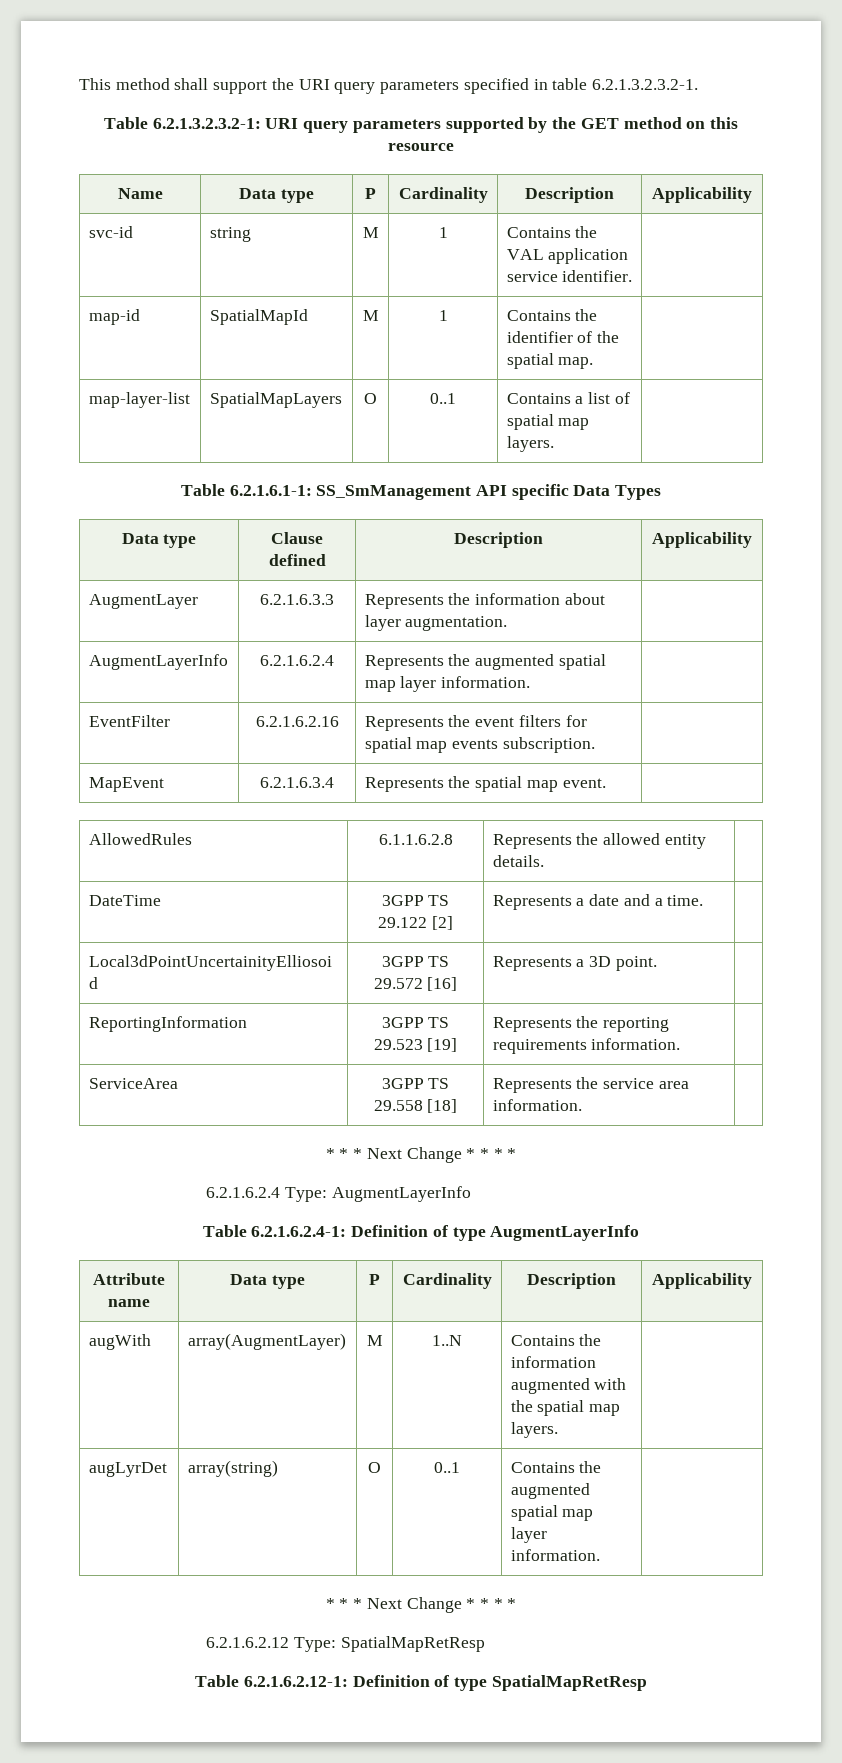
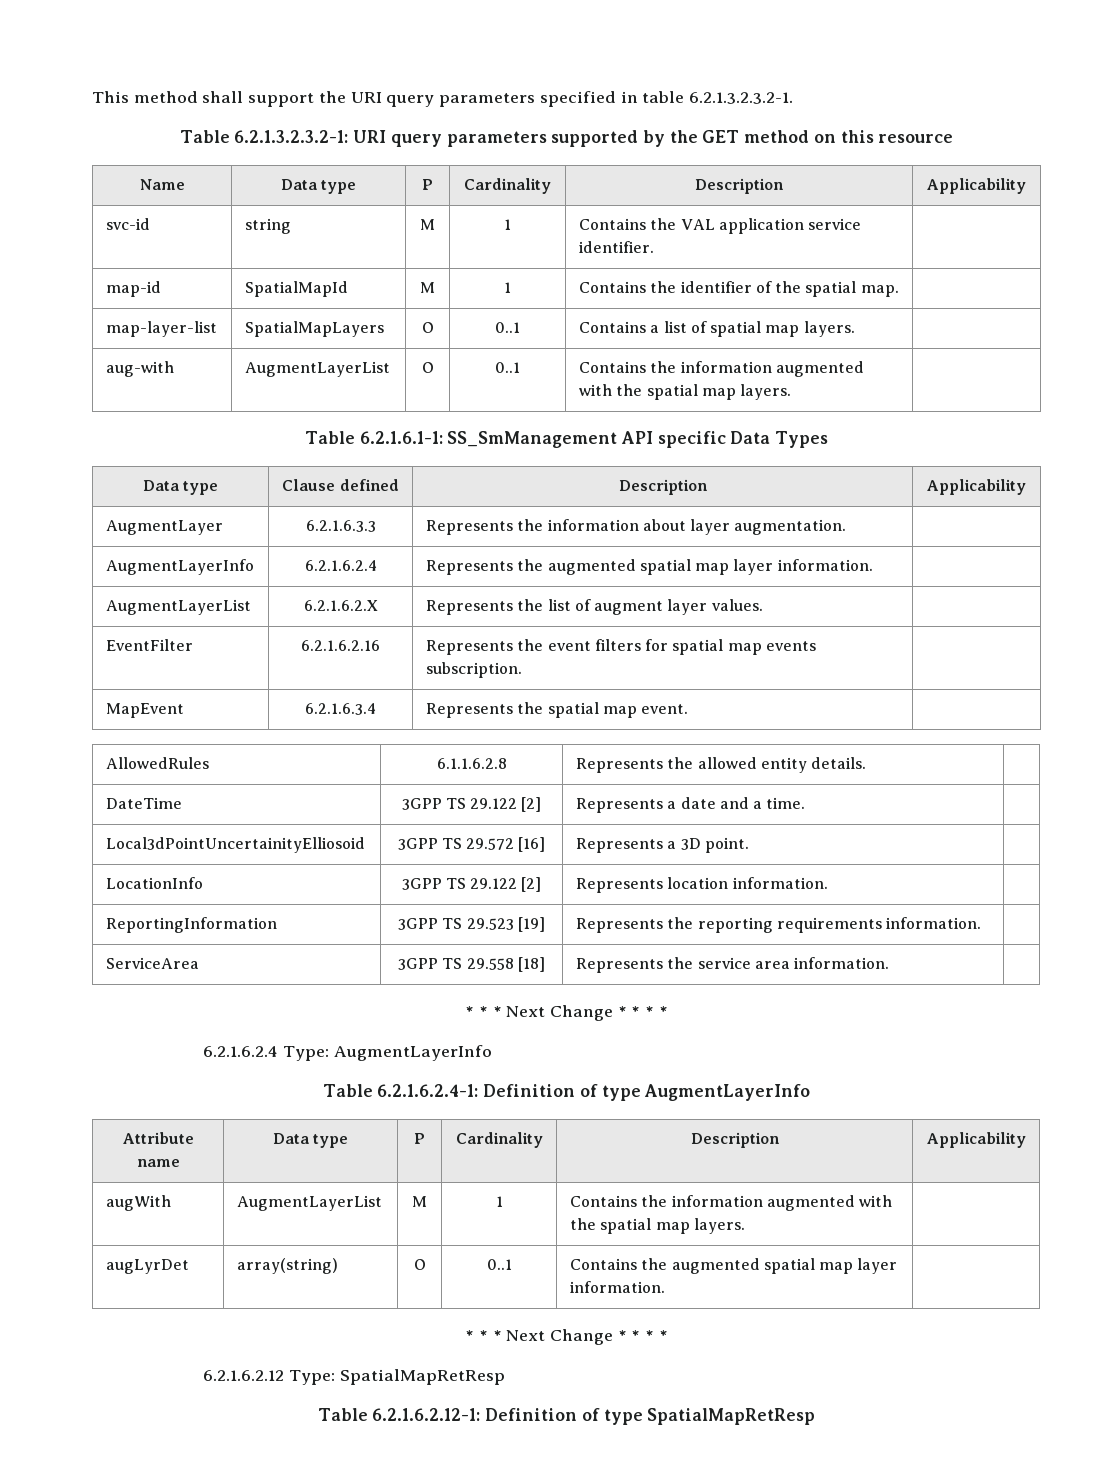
+ aug-with | AugmentLayerList | O | 0..1 | Contains the information augmented with the spatial map layers. |
+ AugmentLayerList | 6.2.1.6.2.X | Represents the list of augment layer values. |
+ LocationInfo | 3GPP TS 29.122 [2] | Represents location information. |
- augWith | array(AugmentLayer) | M | 1..N | Contains the information augmented with the spatial map layers. |
+ augWith | AugmentLayerList | M | 1 | Contains the information augmented with the spatial map layers. |

